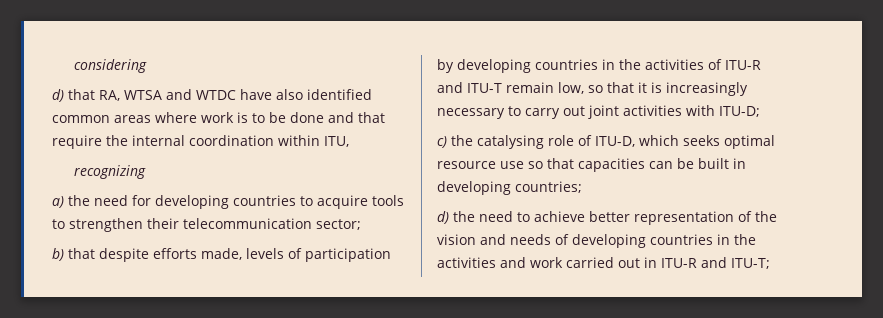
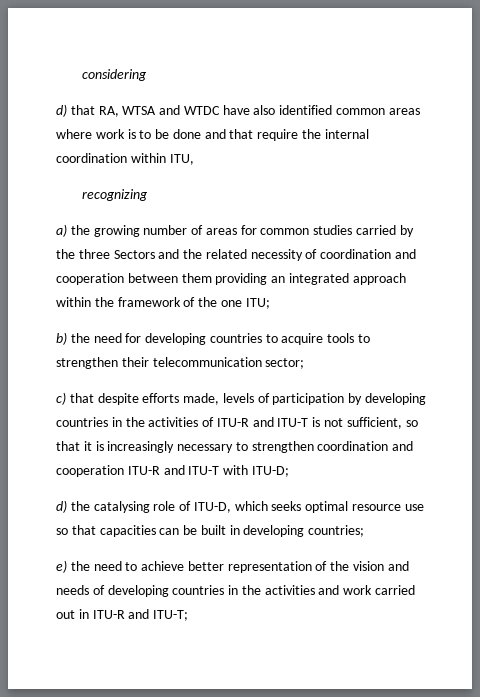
- a) the need for developing countries to acquire tools to strengthen their telecommunication sector;
+ a) the growing number of areas for common studies carried by the three Sectors and the related necessity of coordination and cooperation between them providing an integrated approach within the framework of the one ITU;
+ b) the need for developing countries to acquire tools to strengthen their telecommunication sector;
- b) that despite efforts made, levels of participation by developing countries in the activities of ITU-R and ITU-T remain low, so that it is increasingly necessary to carry out joint activities with ITU-D;
+ c) that despite efforts made, levels of participation by developing countries in the activities of ITU-R and ITU-T is not sufficient, so that it is increasingly necessary to strengthen coordination and cooperation ITU-R and ITU-T with ITU-D;
- c) the catalysing role of ITU-D, which seeks optimal resource use so that capacities can be built in developing countries;
+ d) the catalysing role of ITU-D, which seeks optimal resource use so that capacities can be built in developing countries;
- d) the need to achieve better representation of the vision and needs of developing countries in the activities and work carried out in ITU-R and ITU-T;
+ e) the need to achieve better representation of the vision and needs of developing countries in the activities and work carried out in ITU-R and ITU-T;

